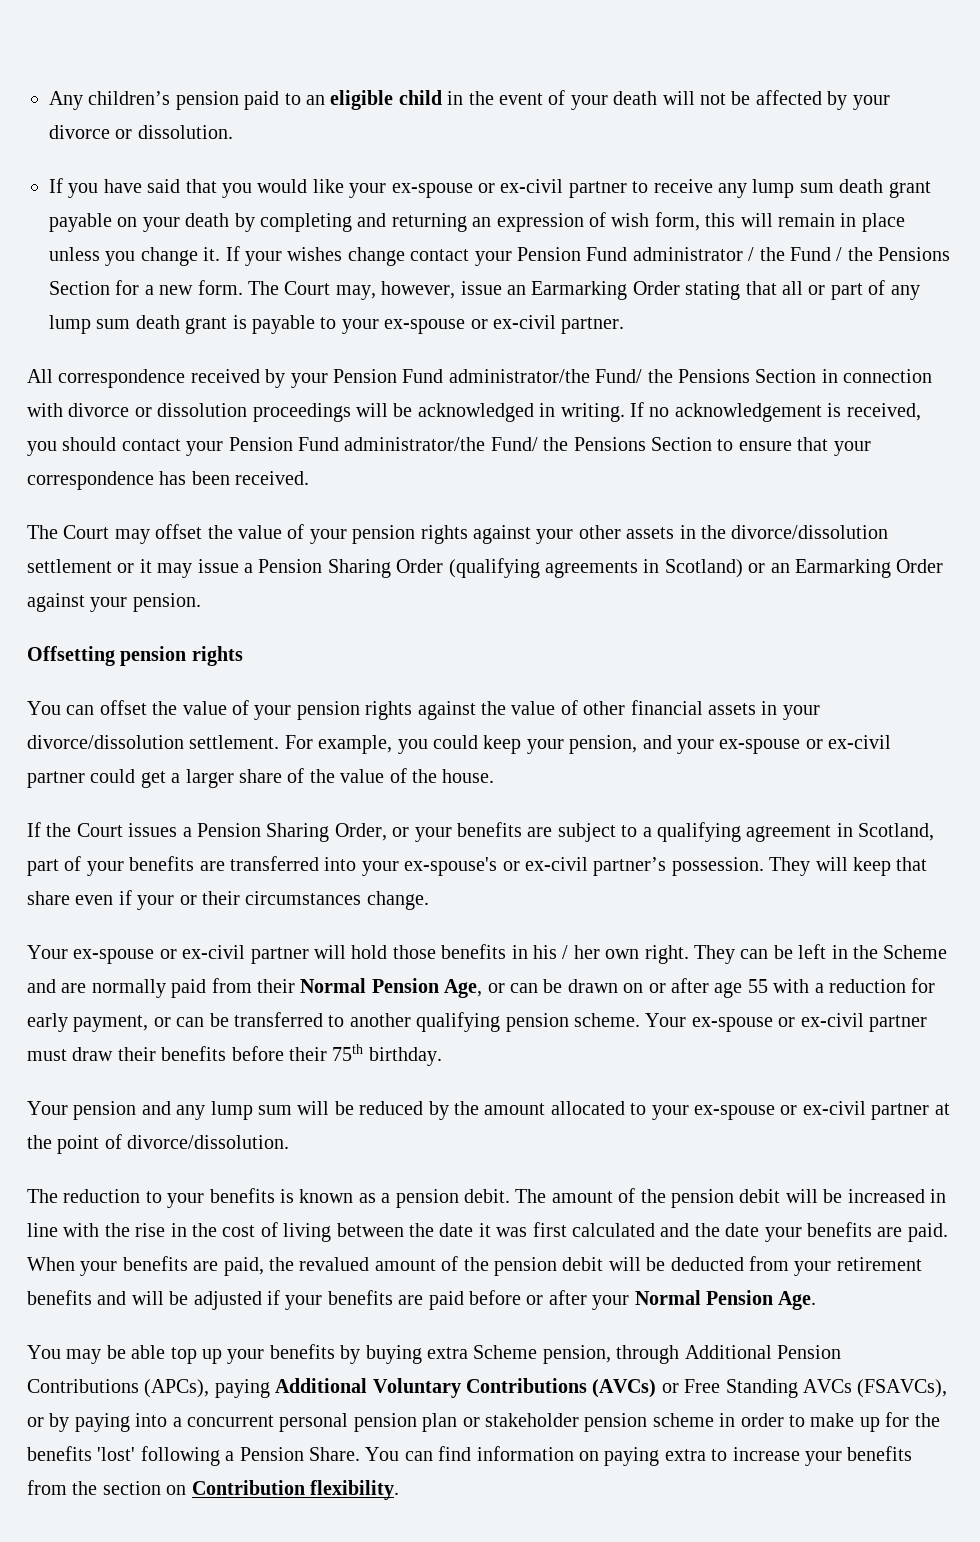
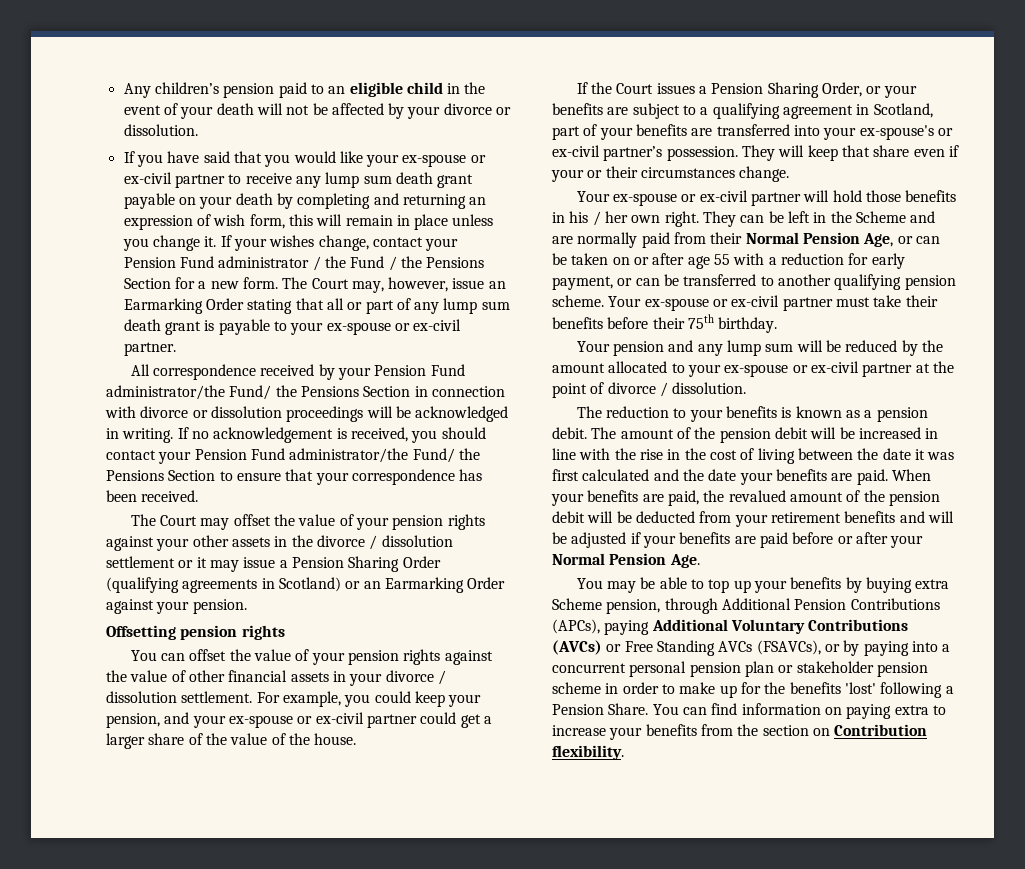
- If your wishes change contact your Pension Fund administrator / the Fund / the Pensions Section for a new form.
+ If your wishes change, contact your Pension Fund administrator / the Fund / the Pensions Section for a new form.
- The Court may offset the value of your pension rights against your other assets in the divorce/dissolution settlement or it may issue a Pension Sharing Order (qualifying agreements in Scotland) or an Earmarking Order against your pension.
+ The Court may offset the value of your pension rights against your other assets in the divorce / dissolution settlement or it may issue a Pension Sharing Order (qualifying agreements in Scotland) or an Earmarking Order against your pension.
- You can offset the value of your pension rights against the value of other financial assets in your divorce/dissolution settlement.
+ You can offset the value of your pension rights against the value of other financial assets in your divorce / dissolution settlement.
- They can be left in the Scheme and are normally paid from their Normal Pension Age, or can be drawn on or after age 55 with a reduction for early payment, or can be transferred to another qualifying pension scheme.
+ They can be left in the Scheme and are normally paid from their Normal Pension Age, or can be taken on or after age 55 with a reduction for early payment, or can be transferred to another qualifying pension scheme.
- Your ex-spouse or ex-civil partner must draw their benefits before their 75th birthday.
+ Your ex-spouse or ex-civil partner must take their benefits before their 75th birthday.
- Your pension and any lump sum will be reduced by the amount allocated to your ex-spouse or ex-civil partner at the point of divorce/dissolution.
+ Your pension and any lump sum will be reduced by the amount allocated to your ex-spouse or ex-civil partner at the point of divorce / dissolution.
- You may be able top up your benefits by buying extra Scheme pension, through Additional Pension Contributions (APCs), paying Additional Voluntary Contributions (AVCs) or Free Standing AVCs (FSAVCs), or by paying into a concurrent personal pension plan or stakeholder pension scheme in order to make up for the benefits 'lost' following a Pension Share.
+ You may be able to top up your benefits by buying extra Scheme pension, through Additional Pension Contributions (APCs), paying Additional Voluntary Contributions (AVCs) or Free Standing AVCs (FSAVCs), or by paying into a concurrent personal pension plan or stakeholder pension scheme in order to make up for the benefits 'lost' following a Pension Share.

